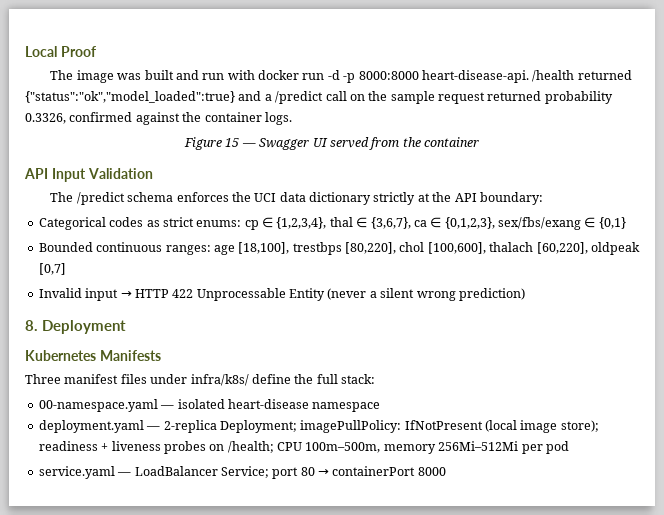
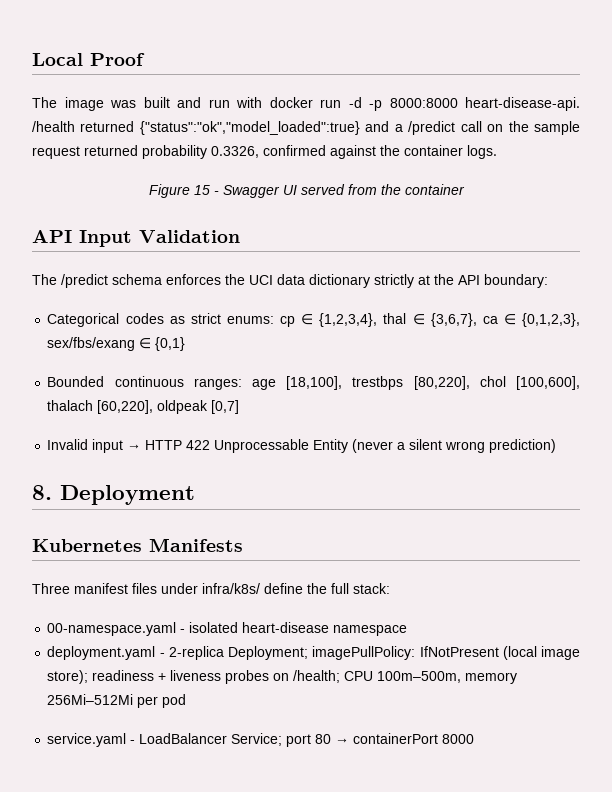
- Figure 15 — Swagger UI served from the container
+ Figure 15 - Swagger UI served from the container
- 00-namespace.yaml — isolated heart-disease namespace
+ 00-namespace.yaml - isolated heart-disease namespace
- deployment.yaml — 2-replica Deployment; imagePullPolicy: IfNotPresent (local image store); readiness + liveness probes on /health; CPU 100m–500m, memory 256Mi–512Mi per pod
+ deployment.yaml - 2-replica Deployment; imagePullPolicy: IfNotPresent (local image store); readiness + liveness probes on /health; CPU 100m–500m, memory 256Mi–512Mi per pod
- service.yaml — LoadBalancer Service; port 80 → containerPort 8000
+ service.yaml - LoadBalancer Service; port 80 → containerPort 8000

